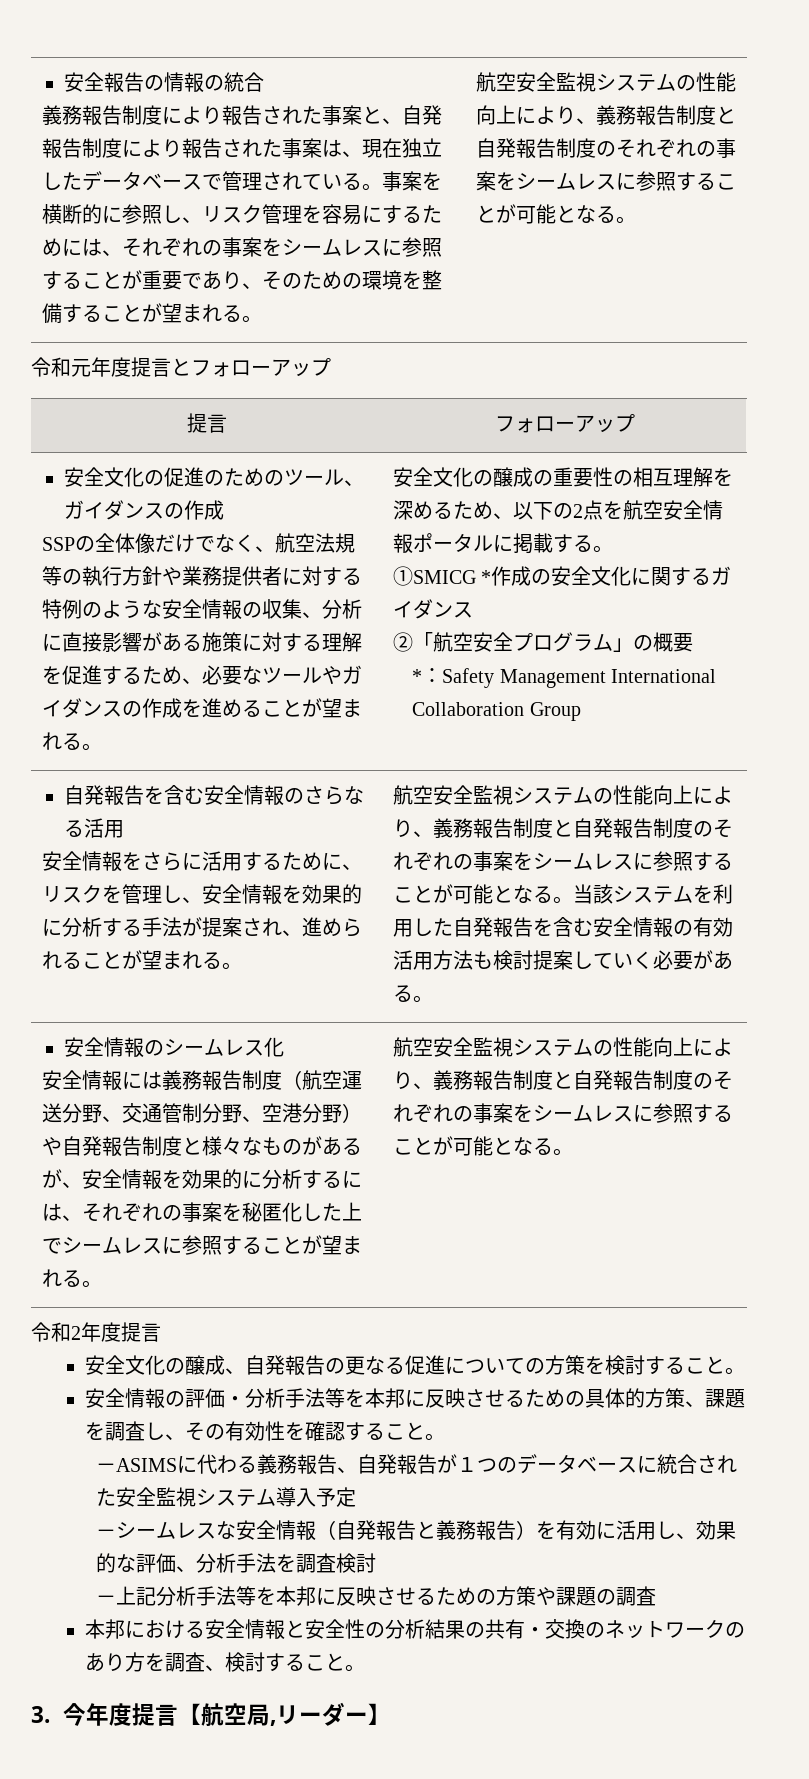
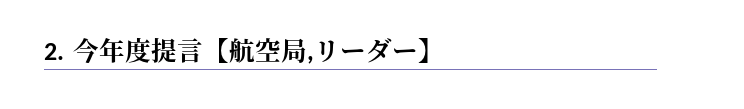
- 安全報告の情報の統合
- 義務報告制度により報告された事案と、自発報告制度により報告された事案は、現在独立したデータベースで管理されている。事案を横断的に参照し、リスク管理を容易にするためには、それぞれの事案をシームレスに参照することが重要であり、そのための環境を整備することが望まれる。 | 航空安全監視システムの性能向上により、義務報告制度と自発報告制度のそれぞれの事案をシームレスに参照することが可能となる。
- 令和元年度提言とフォローアップ
- 提言 | フォローアップ
- 安全文化の促進のためのツール、ガイダンスの作成
- SSPの全体像だけでなく、航空法規等の執行方針や業務提供者に対する特例のような安全情報の収集、分析に直接影響がある施策に対する理解を促進するため、必要なツールやガイダンスの作成を進めることが望まれる。 | 安全文化の醸成の重要性の相互理解を深めるため、以下の2点を航空安全情報ポータルに掲載する。
- ①SMICG *作成の安全文化に関するガイダンス
- ②「航空安全プログラム」の概要
- *：Safety Management International Collaboration Group
- 自発報告を含む安全情報のさらなる活用
- 安全情報をさらに活用するために、リスクを管理し、安全情報を効果的に分析する手法が提案され、進められることが望まれる。 | 航空安全監視システムの性能向上により、義務報告制度と自発報告制度のそれぞれの事案をシームレスに参照することが可能となる。当該システムを利用した自発報告を含む安全情報の有効活用方法も検討提案していく必要がある。
- 安全情報のシームレス化
- 安全情報には義務報告制度（航空運送分野、交通管制分野、空港分野）や自発報告制度と様々なものがあるが、安全情報を効果的に分析するには、それぞれの事案を秘匿化した上でシームレスに参照することが望まれる。 | 航空安全監視システムの性能向上により、義務報告制度と自発報告制度のそれぞれの事案をシームレスに参照することが可能となる。
- 令和2年度提言
- 安全文化の醸成、自発報告の更なる促進についての方策を検討すること。
- 安全情報の評価・分析手法等を本邦に反映させるための具体的方策、課題を調査し、その有効性を確認すること。
- －ASIMSに代わる義務報告、自発報告が１つのデータベースに統合された安全監視システム導入予定
- －シームレスな安全情報（自発報告と義務報告）を有効に活用し、効果的な評価、分析手法を調査検討
- －上記分析手法等を本邦に反映させるための方策や課題の調査
- 本邦における安全情報と安全性の分析結果の共有・交換のネットワークのあり方を調査、検討すること。
- 3.今年度提言【航空局,リーダー】
+ 2.今年度提言【航空局,リーダー】

